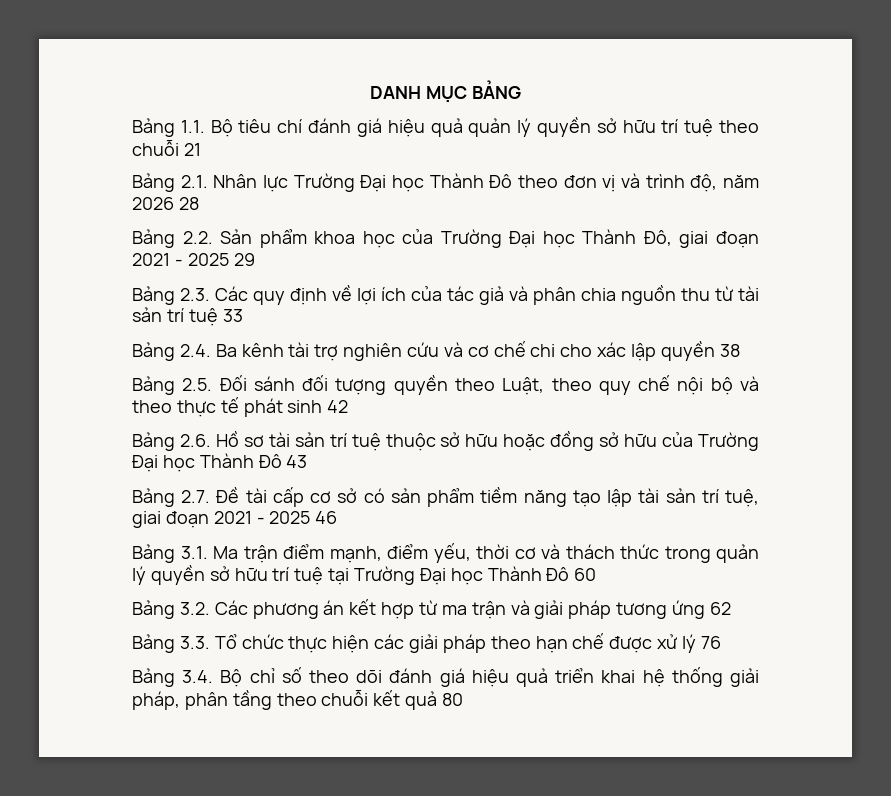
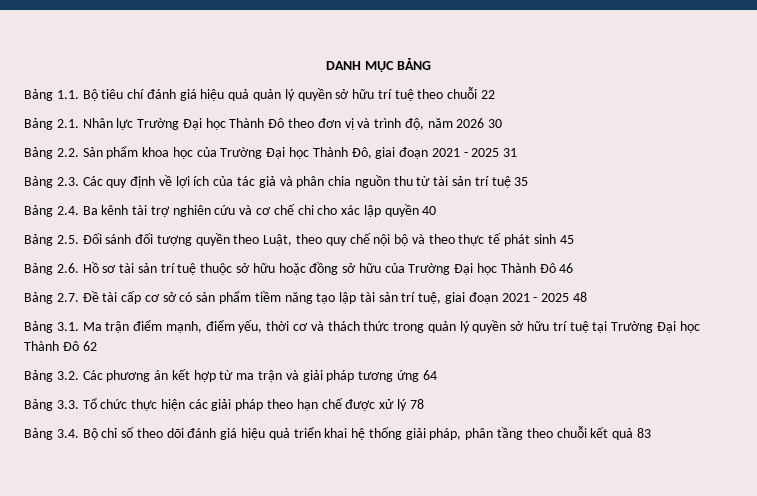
- Bảng 1.1. Bộ tiêu chí đánh giá hiệu quả quản lý quyền sở hữu trí tuệ theo chuỗi 21
+ Bảng 1.1. Bộ tiêu chí đánh giá hiệu quả quản lý quyền sở hữu trí tuệ theo chuỗi 22
- Bảng 2.1. Nhân lực Trường Đại học Thành Đô theo đơn vị và trình độ, năm 2026 28
+ Bảng 2.1. Nhân lực Trường Đại học Thành Đô theo đơn vị và trình độ, năm 2026 30
- Bảng 2.2. Sản phẩm khoa học của Trường Đại học Thành Đô, giai đoạn 2021 - 2025 29
+ Bảng 2.2. Sản phẩm khoa học của Trường Đại học Thành Đô, giai đoạn 2021 - 2025 31
- Bảng 2.3. Các quy định về lợi ích của tác giả và phân chia nguồn thu từ tài sản trí tuệ 33
+ Bảng 2.3. Các quy định về lợi ích của tác giả và phân chia nguồn thu từ tài sản trí tuệ 35
- Bảng 2.4. Ba kênh tài trợ nghiên cứu và cơ chế chi cho xác lập quyền 38
+ Bảng 2.4. Ba kênh tài trợ nghiên cứu và cơ chế chi cho xác lập quyền 40
- Bảng 2.5. Đối sánh đối tượng quyền theo Luật, theo quy chế nội bộ và theo thực tế phát sinh 42
+ Bảng 2.5. Đối sánh đối tượng quyền theo Luật, theo quy chế nội bộ và theo thực tế phát sinh 45
- Bảng 2.6. Hồ sơ tài sản trí tuệ thuộc sở hữu hoặc đồng sở hữu của Trường Đại học Thành Đô 43
+ Bảng 2.6. Hồ sơ tài sản trí tuệ thuộc sở hữu hoặc đồng sở hữu của Trường Đại học Thành Đô 46
- Bảng 2.7. Đề tài cấp cơ sở có sản phẩm tiềm năng tạo lập tài sản trí tuệ, giai đoạn 2021 - 2025 46
+ Bảng 2.7. Đề tài cấp cơ sở có sản phẩm tiềm năng tạo lập tài sản trí tuệ, giai đoạn 2021 - 2025 48
- Bảng 3.1. Ma trận điểm mạnh, điểm yếu, thời cơ và thách thức trong quản lý quyền sở hữu trí tuệ tại Trường Đại học Thành Đô 60
+ Bảng 3.1. Ma trận điểm mạnh, điểm yếu, thời cơ và thách thức trong quản lý quyền sở hữu trí tuệ tại Trường Đại học Thành Đô 62
- Bảng 3.2. Các phương án kết hợp từ ma trận và giải pháp tương ứng 62
+ Bảng 3.2. Các phương án kết hợp từ ma trận và giải pháp tương ứng 64
- Bảng 3.3. Tổ chức thực hiện các giải pháp theo hạn chế được xử lý 76
+ Bảng 3.3. Tổ chức thực hiện các giải pháp theo hạn chế được xử lý 78
- Bảng 3.4. Bộ chỉ số theo dõi đánh giá hiệu quả triển khai hệ thống giải pháp, phân tầng theo chuỗi kết quả 80
+ Bảng 3.4. Bộ chỉ số theo dõi đánh giá hiệu quả triển khai hệ thống giải pháp, phân tầng theo chuỗi kết quả 83

